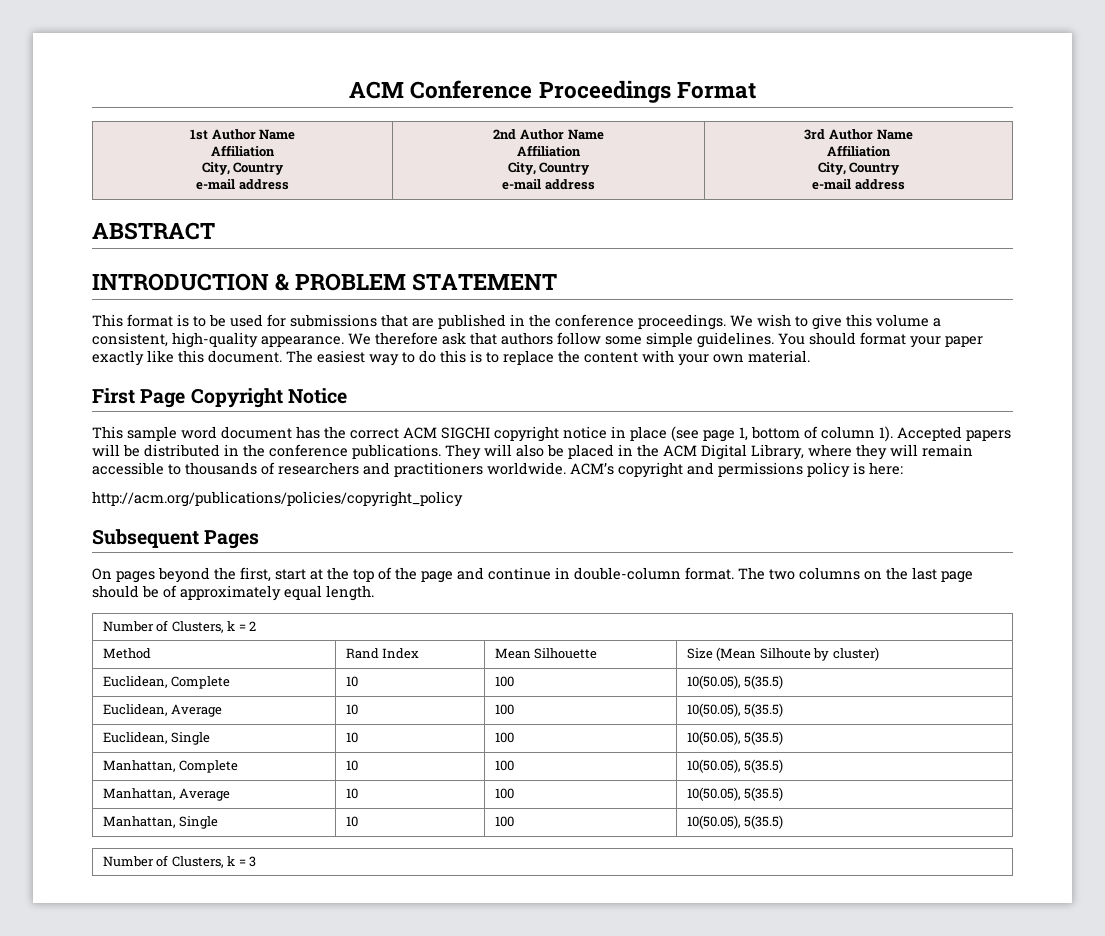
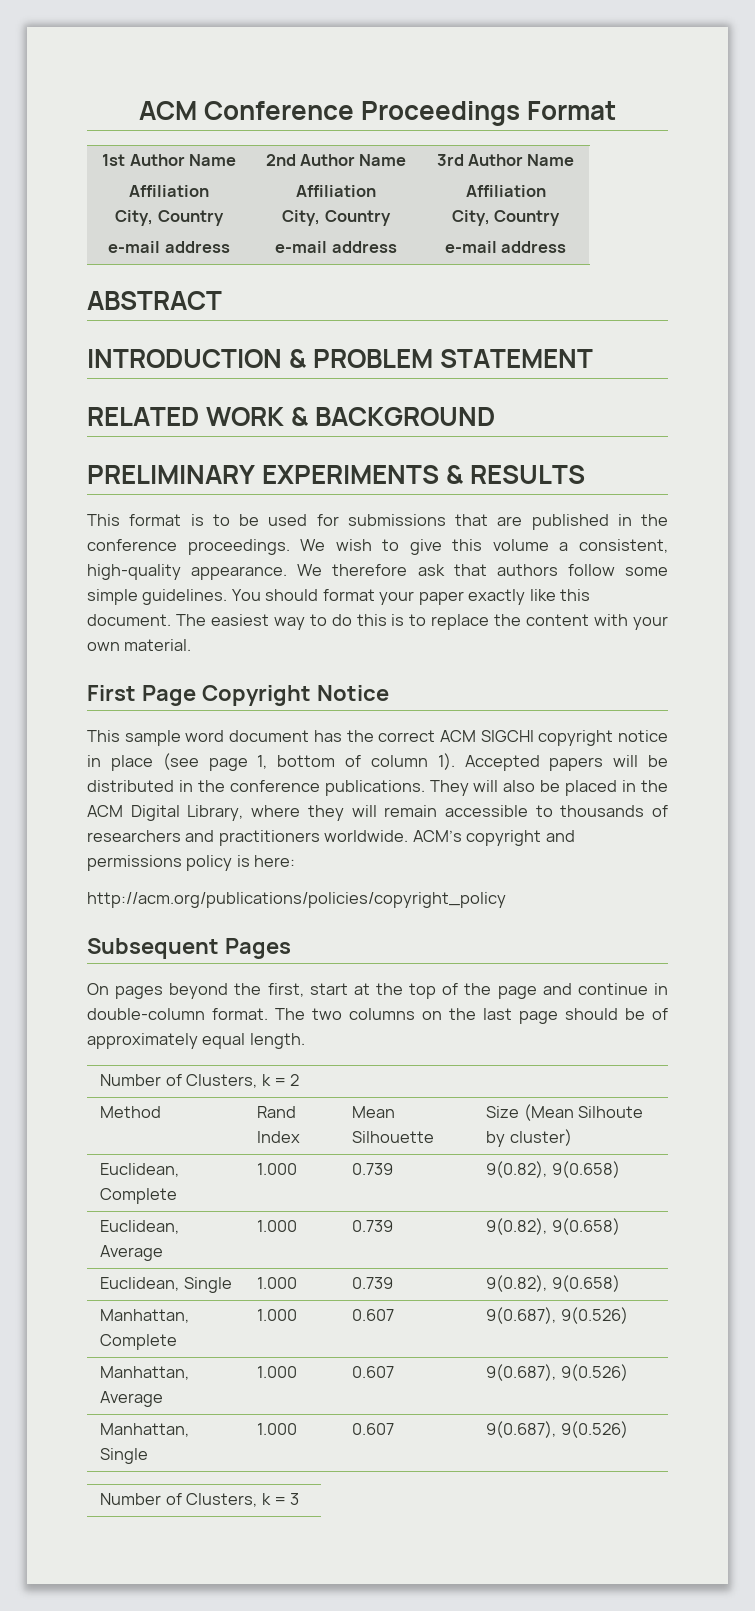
+ RELATED WORK & BACKGROUND
+ PRELIMINARY EXPERIMENTS & RESULTS
- Euclidean, Complete | 10 | 100 | 10(50.05), 5(35.5)
- Euclidean, Average | 10 | 100 | 10(50.05), 5(35.5)
- Euclidean, Single | 10 | 100 | 10(50.05), 5(35.5)
- Manhattan, Complete | 10 | 100 | 10(50.05), 5(35.5)
- Manhattan, Average | 10 | 100 | 10(50.05), 5(35.5)
- Manhattan, Single | 10 | 100 | 10(50.05), 5(35.5)
+ Euclidean, Complete | 1.000 | 0.739 | 9(0.82), 9(0.658)
+ Euclidean, Average | 1.000 | 0.739 | 9(0.82), 9(0.658)
+ Euclidean, Single | 1.000 | 0.739 | 9(0.82), 9(0.658)
+ Manhattan, Complete | 1.000 | 0.607 | 9(0.687), 9(0.526)
+ Manhattan, Average | 1.000 | 0.607 | 9(0.687), 9(0.526)
+ Manhattan, Single | 1.000 | 0.607 | 9(0.687), 9(0.526)

